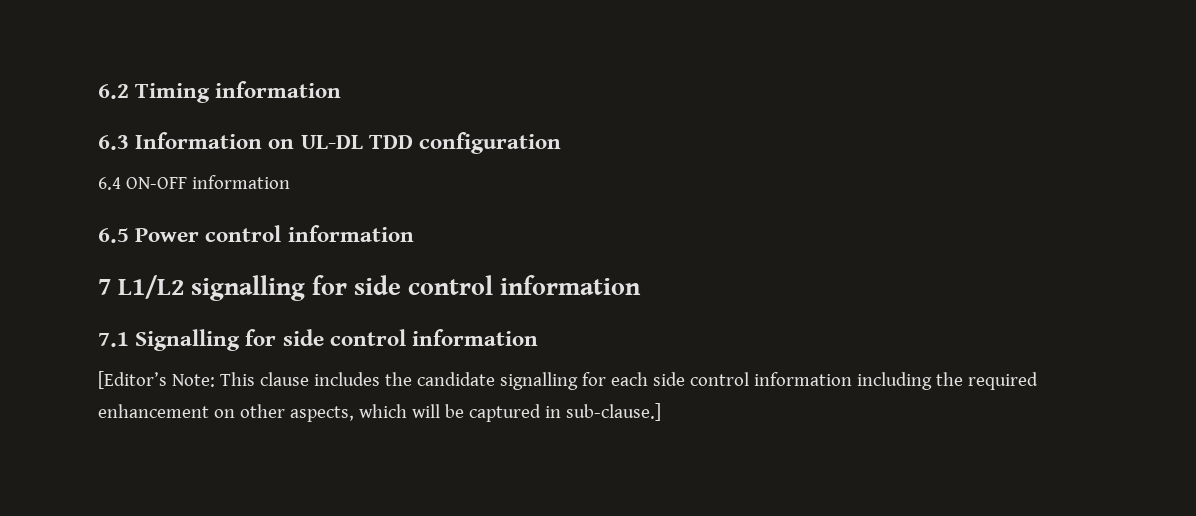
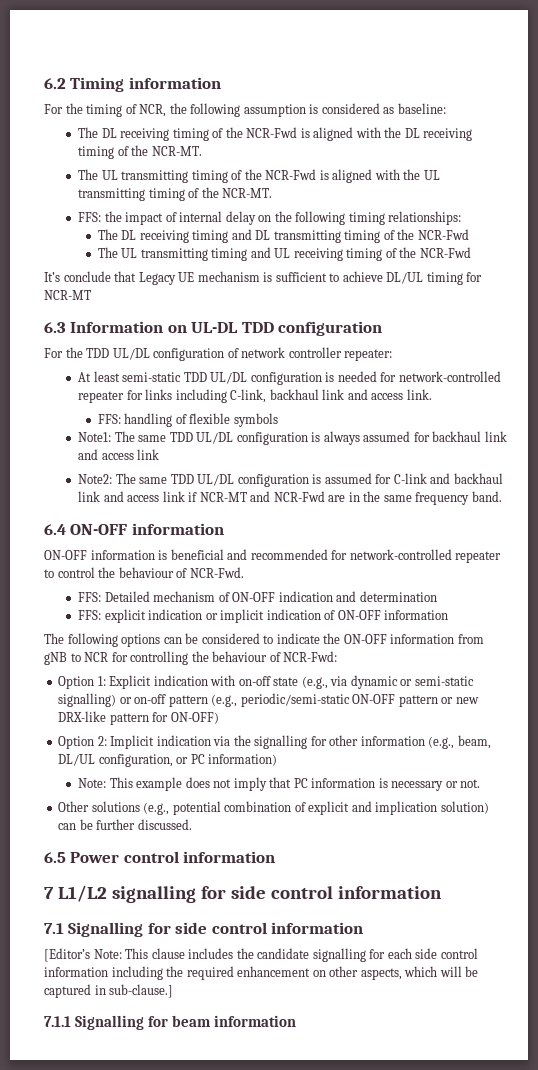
+ For the timing of NCR, the following assumption is considered as baseline:
+ The DL receiving timing of the NCR-Fwd is aligned with the DL receiving timing of the NCR-MT.
+ The UL transmitting timing of the NCR-Fwd is aligned with the UL transmitting timing of the NCR-MT.
+ FFS: the impact of internal delay on the following timing relationships:
+ The DL receiving timing and DL transmitting timing of the NCR-Fwd
+ The UL transmitting timing and UL receiving timing of the NCR-Fwd
+ It’s conclude that Legacy UE mechanism is sufficient to achieve DL/UL timing for NCR-MT
+ For the TDD UL/DL configuration of network controller repeater:
+ At least semi-static TDD UL/DL configuration is needed for network-controlled repeater for links including C-link, backhaul link and access link.
+ FFS: handling of flexible symbols
+ Note1: The same TDD UL/DL configuration is always assumed for backhaul link and access link
+ Note2: The same TDD UL/DL configuration is assumed for C-link and backhaul link and access link if NCR-MT and NCR-Fwd are in the same frequency band.
  6.4 ON-OFF information
+ ON-OFF information is beneficial and recommended for network-controlled repeater to control the behaviour of NCR-Fwd.
+ FFS: Detailed mechanism of ON-OFF indication and determination
+ FFS: explicit indication or implicit indication of ON-OFF information
+ The following options can be considered to indicate the ON-OFF information from gNB to NCR for controlling the behaviour of NCR-Fwd:
+ Option 1: Explicit indication with on-off state (e.g., via dynamic or semi-static signalling) or on-off pattern (e.g., periodic/semi-static ON-OFF pattern or new DRX-like pattern for ON-OFF)
+ Option 2: Implicit indication via the signalling for other information (e.g., beam, DL/UL configuration, or PC information)
+ Note: This example does not imply that PC information is necessary or not.
+ Other solutions (e.g., potential combination of explicit and implication solution) can be further discussed.
+ 7.1.1 Signalling for beam information

